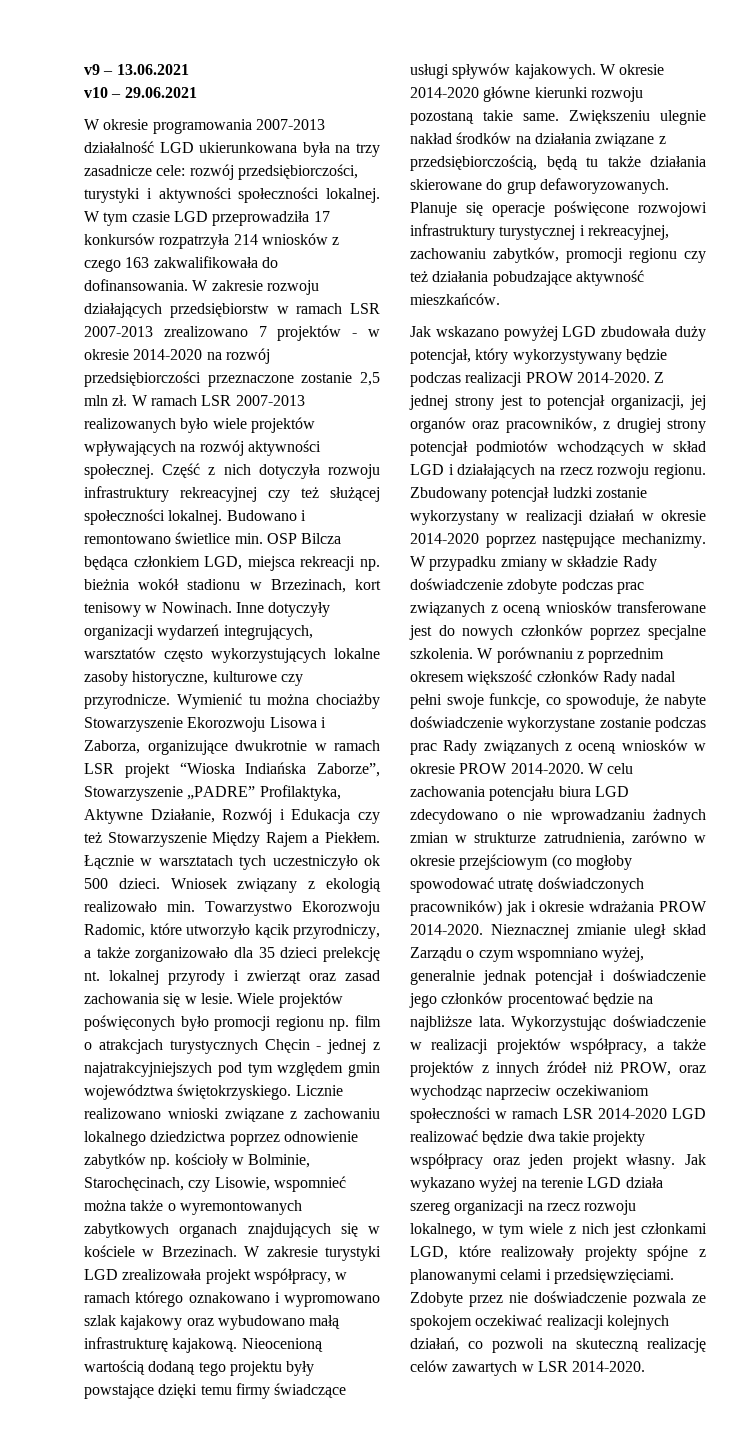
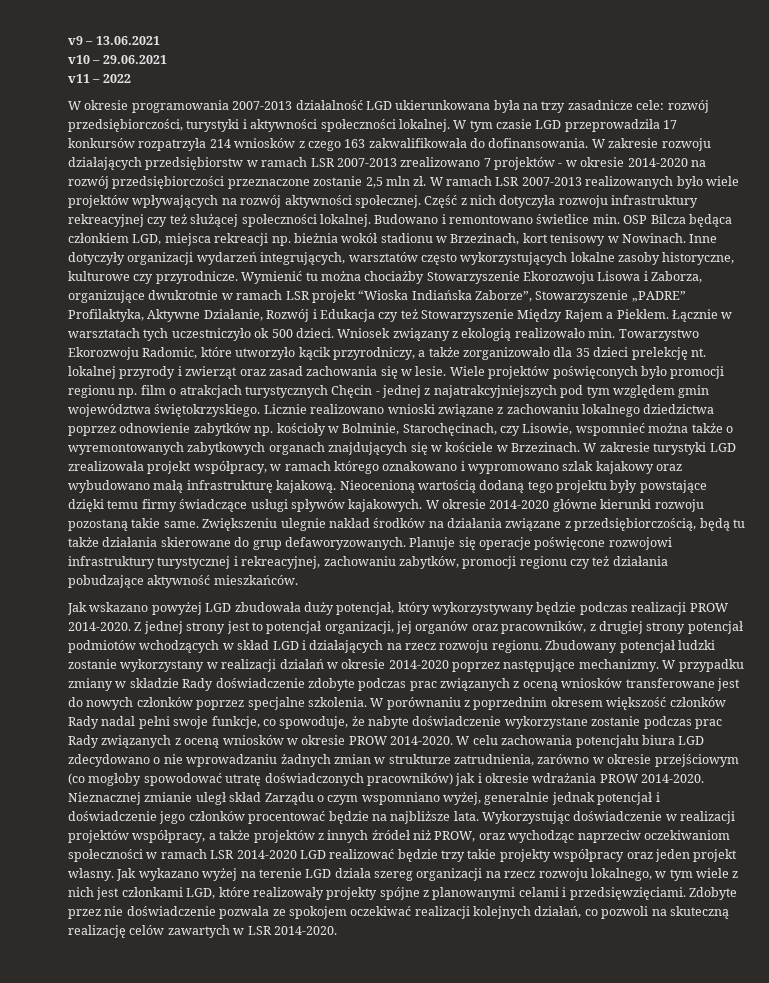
+ v11 – 2022
- Wykorzystując doświadczenie w realizacji projektów współpracy, a także projektów z innych źródeł niż PROW, oraz wychodząc naprzeciw oczekiwaniom społeczności w ramach LSR 2014-2020 LGD realizować będzie dwa takie projekty współpracy oraz jeden projekt własny.
+ Wykorzystując doświadczenie w realizacji projektów współpracy, a także projektów z innych źródeł niż PROW, oraz wychodząc naprzeciw oczekiwaniom społeczności w ramach LSR 2014-2020 LGD realizować będzie trzy takie projekty współpracy oraz jeden projekt własny.

